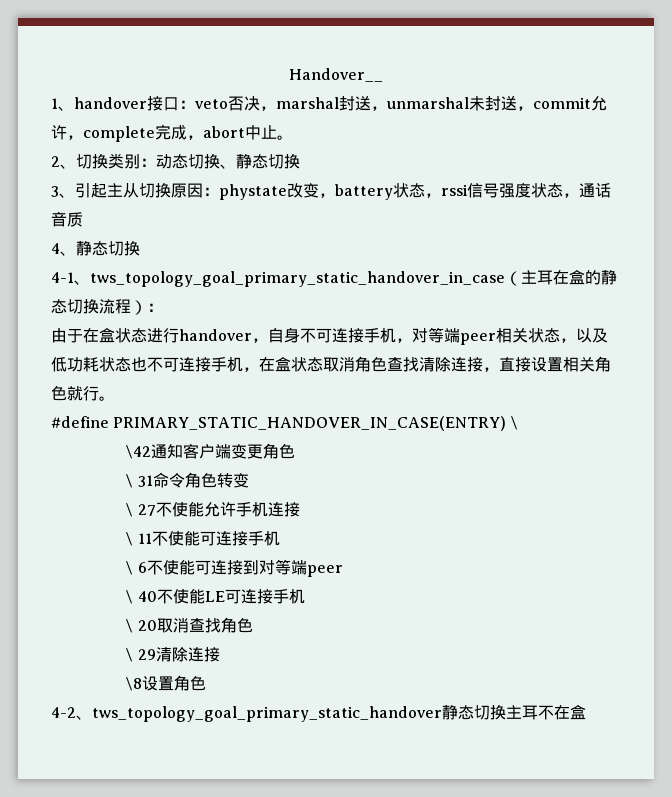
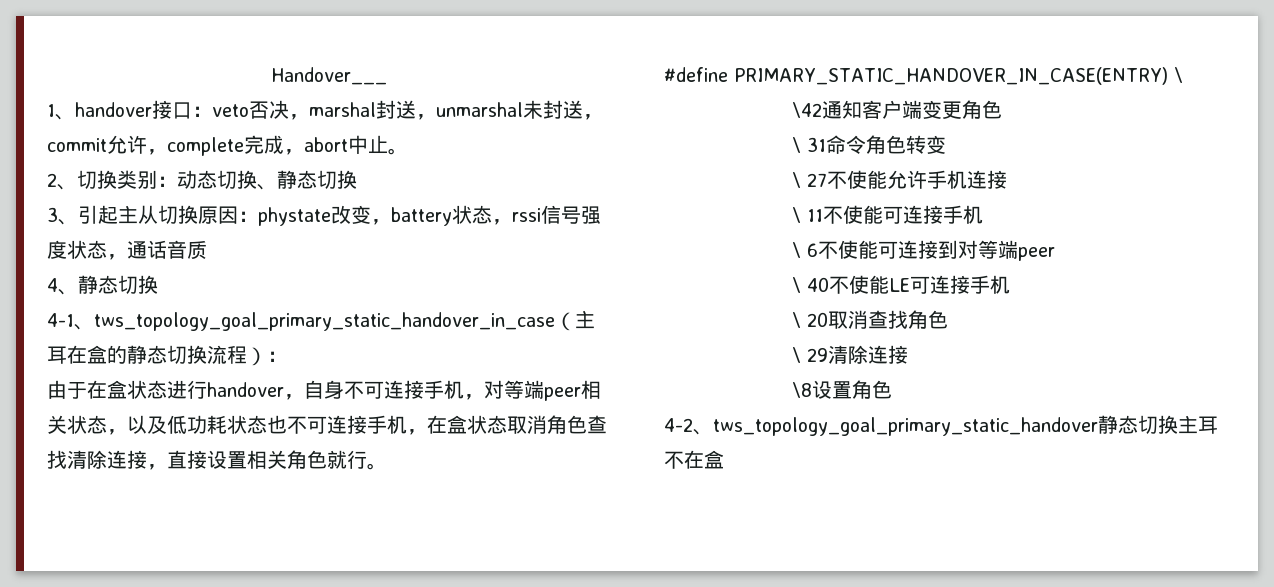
- Handover__
+ Handover___

